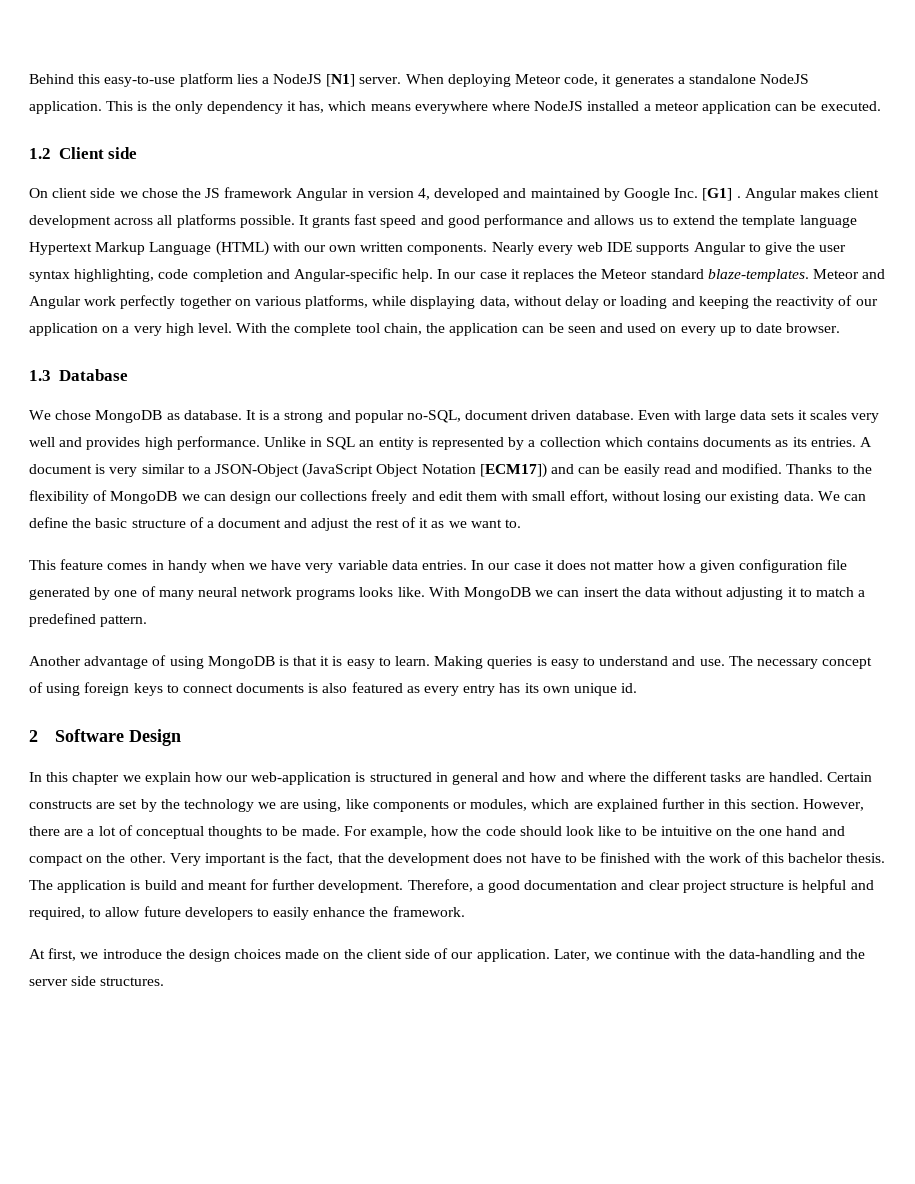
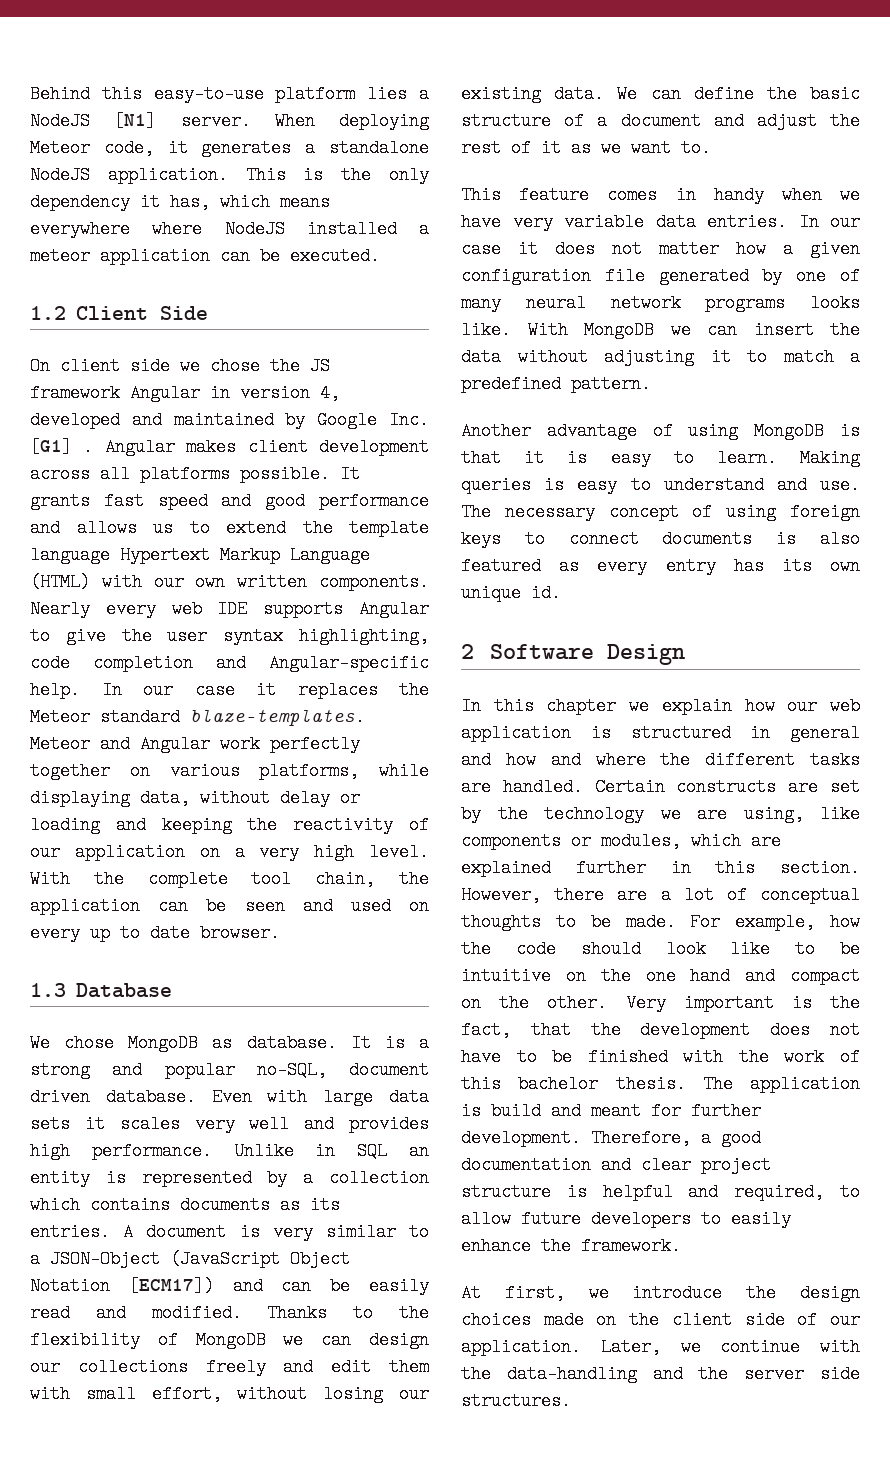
- 1.2 Client side
+ 1.2 Client Side
- In this chapter we explain how our web-application is structured in general and how and where the different tasks are handled.
+ In this chapter we explain how our web application is structured in general and how and where the different tasks are handled.

